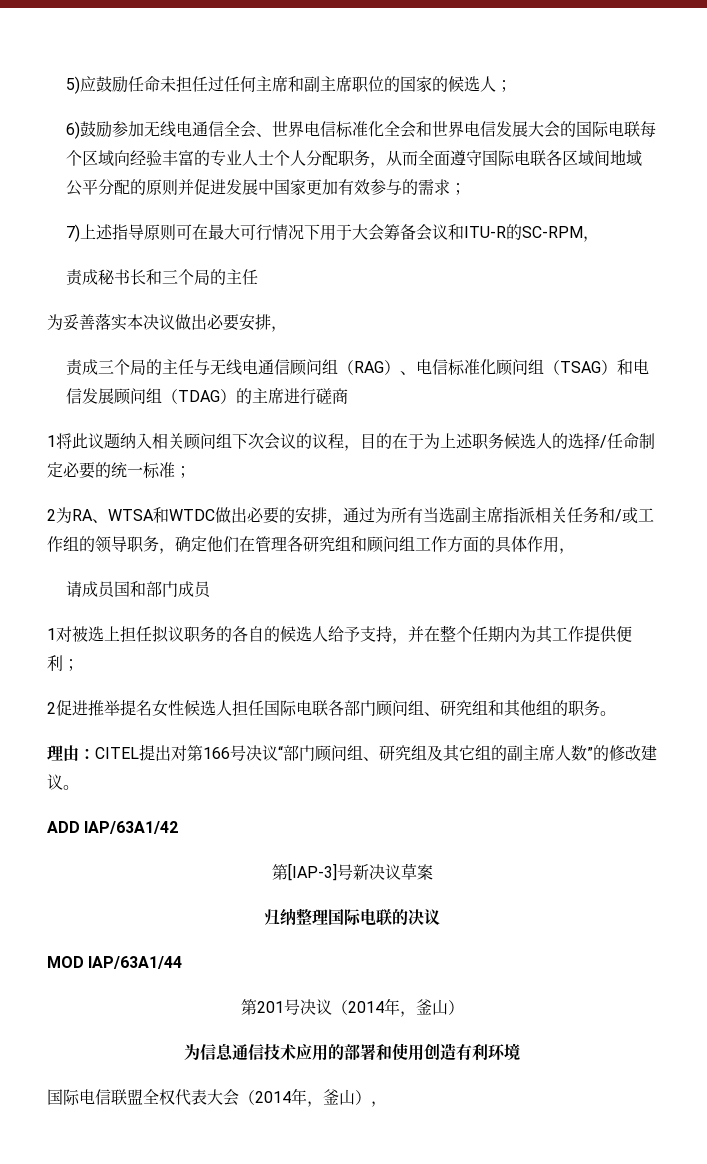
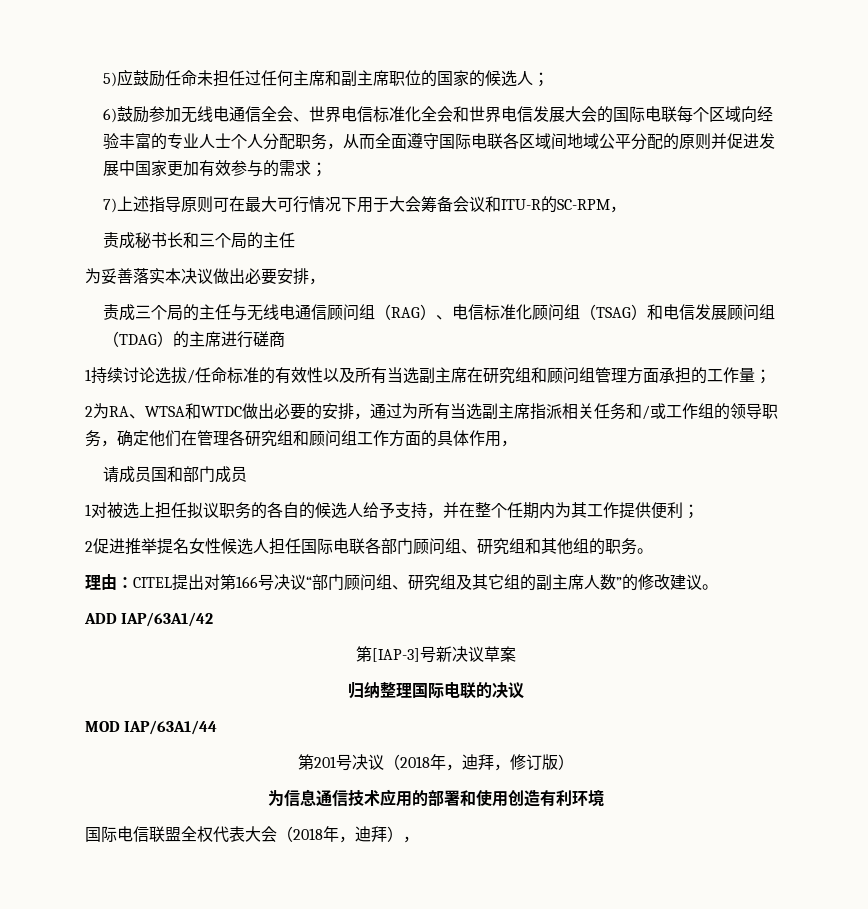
- 1将此议题纳入相关顾问组下次会议的议程，目的在于为上述职务候选人的选择/任命制定必要的统一标准；
+ 1持续讨论选拔/任命标准的有效性以及所有当选副主席在研究组和顾问组管理方面承担的工作量；
- 第201号决议（2014年，釜山）
+ 第201号决议（2018年，迪拜，修订版）
- 国际电信联盟全权代表大会（2014年，釜山），
+ 国际电信联盟全权代表大会（2018年，迪拜），

